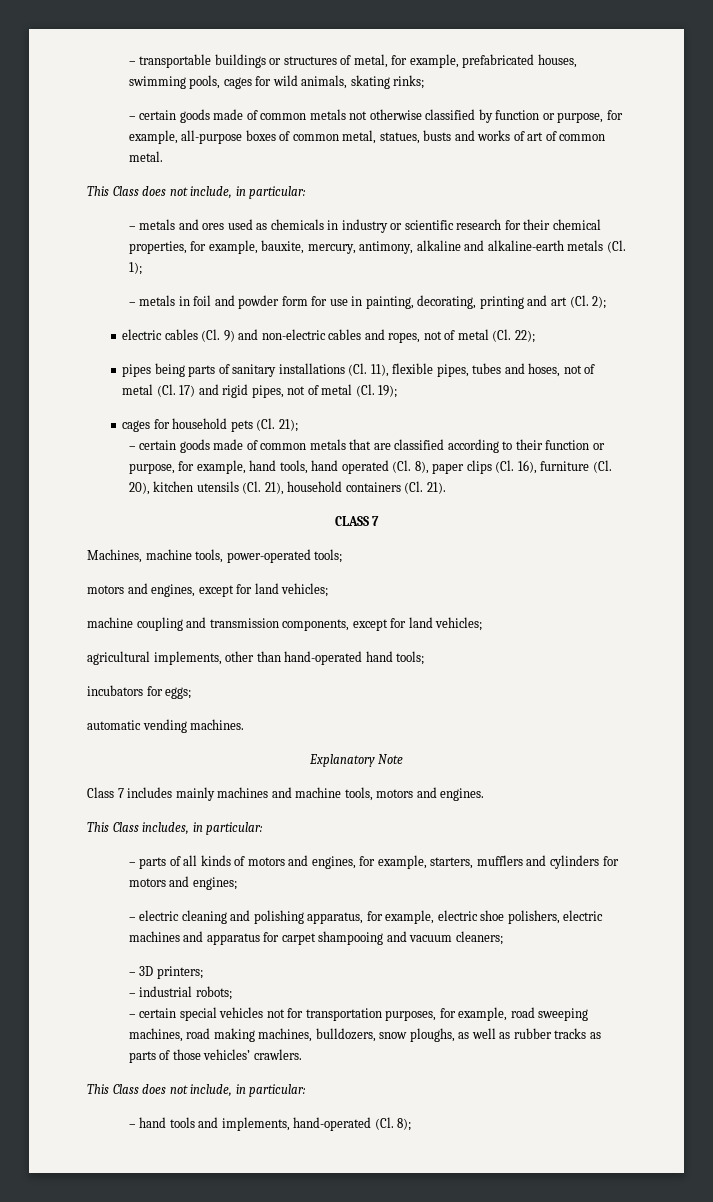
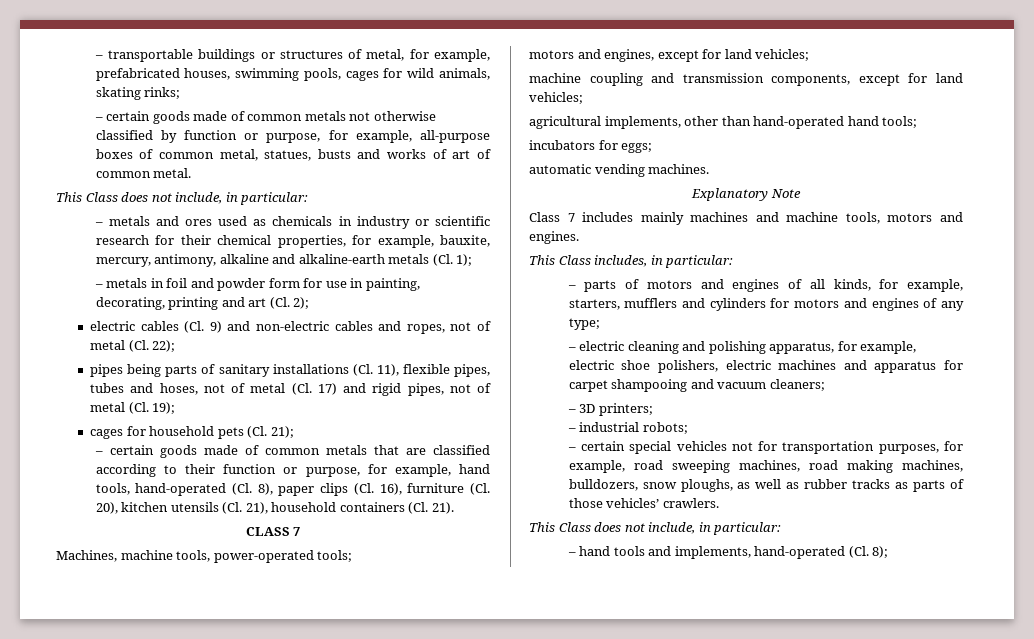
- – certain goods made of common metals that are classified according to their function or purpose, for example, hand tools, hand operated (Cl. 8), paper clips (Cl. 16), furniture (Cl. 20), kitchen utensils (Cl. 21), household containers (Cl. 21).
+ – certain goods made of common metals that are classified according to their function or purpose, for example, hand tools, hand-operated (Cl. 8), paper clips (Cl. 16), furniture (Cl. 20), kitchen utensils (Cl. 21), household containers (Cl. 21).
- – parts of all kinds of motors and engines, for example, starters, mufflers and cylinders for motors and engines;
+ – parts of motors and engines of all kinds, for example, starters, mufflers and cylinders for motors and engines of any type;

